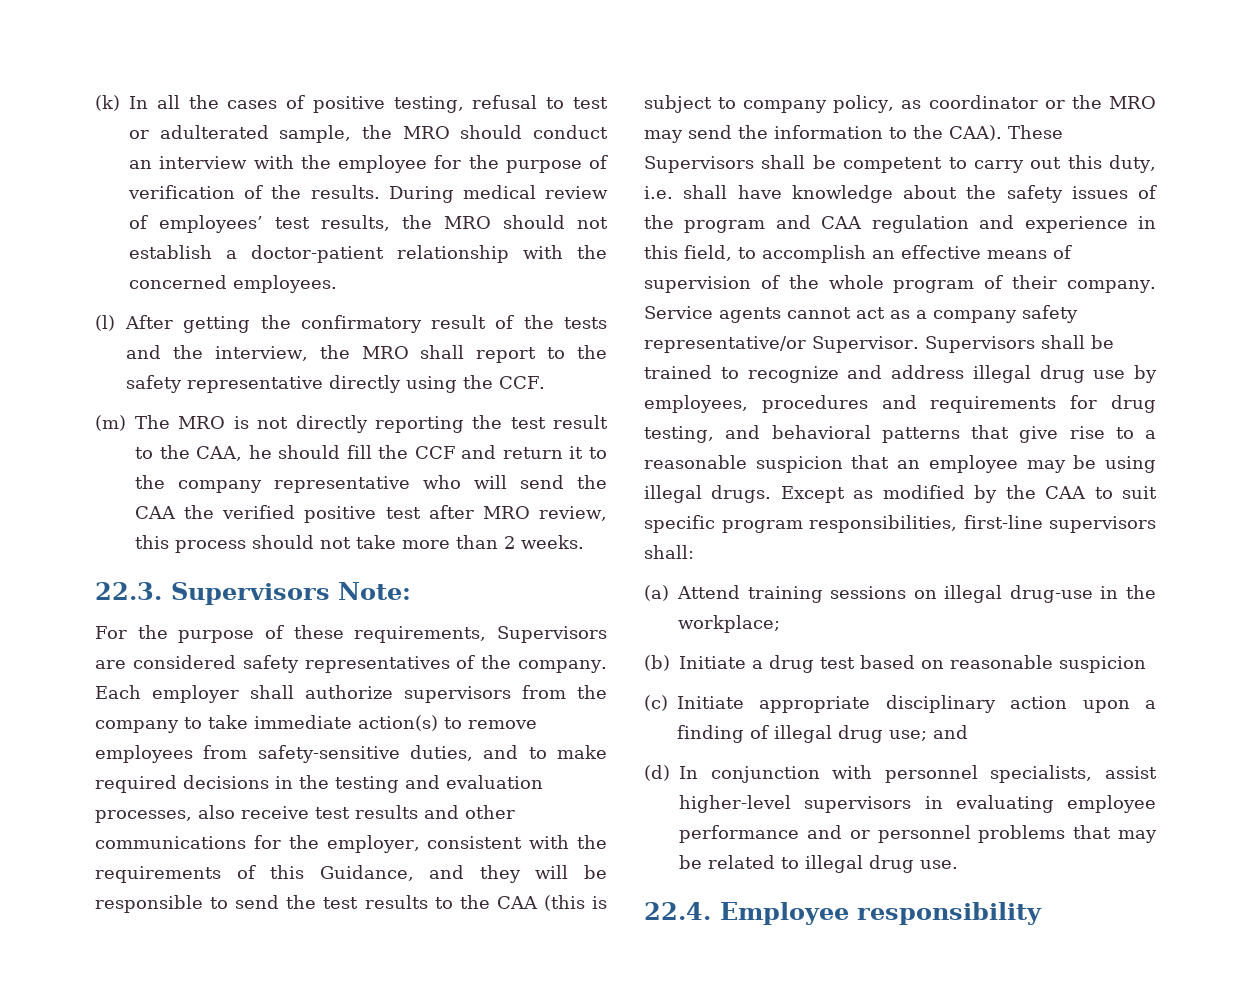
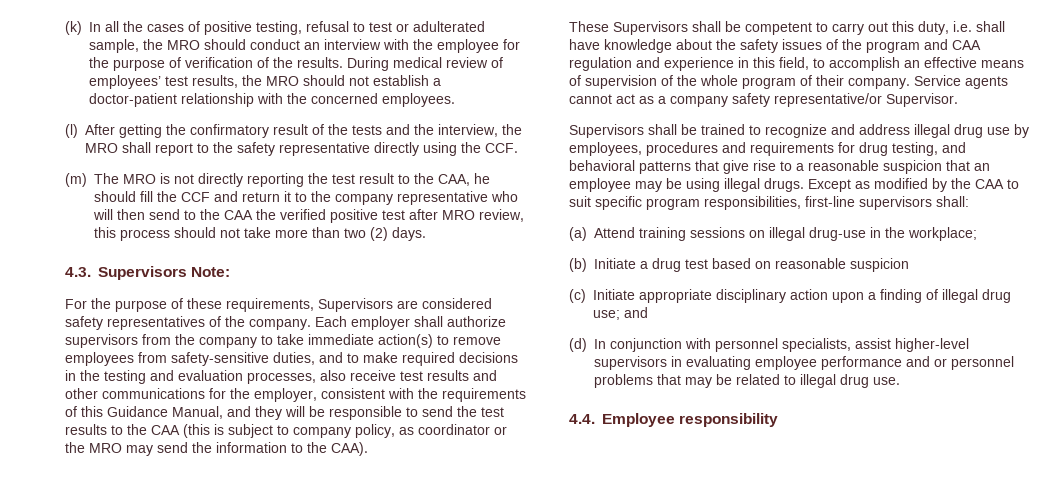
- (m) The MRO is not directly reporting the test result to the CAA, he should fill the CCF and return it to the company representative who will send the CAA the verified positive test after MRO review, this process should not take more than 2 weeks.
- 22.3. Supervisors Note:
+ (m) The MRO is not directly reporting the test result to the CAA, he should fill the CCF and return it to the company representative who will then send to the CAA the verified positive test after MRO review, this process should not take more than two (2) days.
+ 4.3. Supervisors Note:
- Each employer shall authorize supervisors from the company to take immediate action(s) to remove employees from safety-sensitive duties, and to make required decisions in the testing and evaluation processes, also receive test results and other communications for the employer, consistent with the requirements of this Guidance, and they will be responsible to send the test results to the CAA (this is subject to company policy, as coordinator or the MRO may send the information to the CAA). These Supervisors shall be competent to carry out this duty, i.e. shall have knowledge about the safety issues of the program and CAA regulation and experience in this field, to accomplish an effective means of supervision of the whole program of their company.
+ Each employer shall authorize supervisors from the company to take immediate action(s) to remove employees from safety-sensitive duties, and to make required decisions in the testing and evaluation processes, also receive test results and other communications for the employer, consistent with the requirements of this Guidance Manual, and they will be responsible to send the test results to the CAA (this is subject to company policy, as coordinator or the MRO may send the information to the CAA).
+ These Supervisors shall be competent to carry out this duty, i.e. shall have knowledge about the safety issues of the program and CAA regulation and experience in this field, to accomplish an effective means of supervision of the whole program of their company.
- Service agents cannot act as a company safety representative/or Supervisor. Supervisors shall be trained to recognize and address illegal drug use by employees, procedures and requirements for drug testing, and behavioral patterns that give rise to a reasonable suspicion that an employee may be using illegal drugs.
+ Service agents cannot act as a company safety representative/or Supervisor.
+ Supervisors shall be trained to recognize and address illegal drug use by employees, procedures and requirements for drug testing, and behavioral patterns that give rise to a reasonable suspicion that an employee may be using illegal drugs.
- 22.4. Employee responsibility
+ 4.4. Employee responsibility

